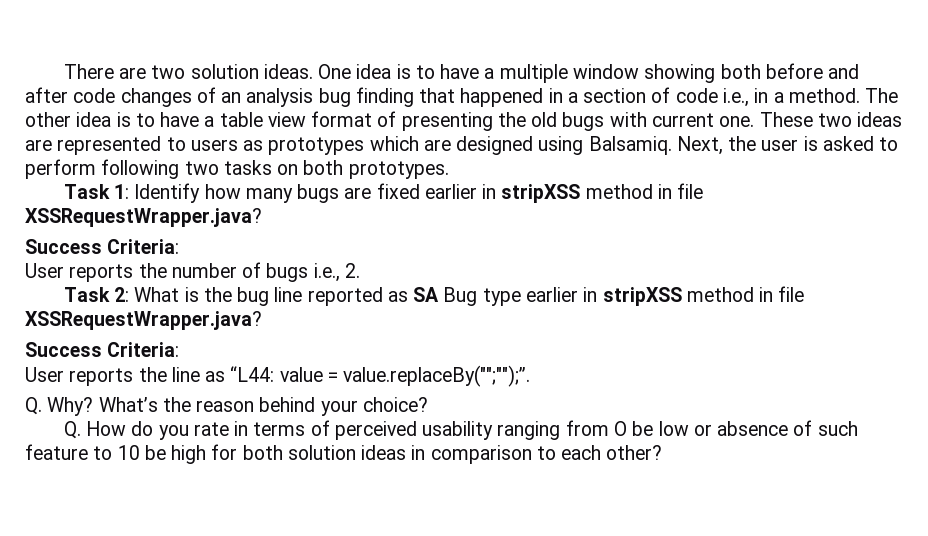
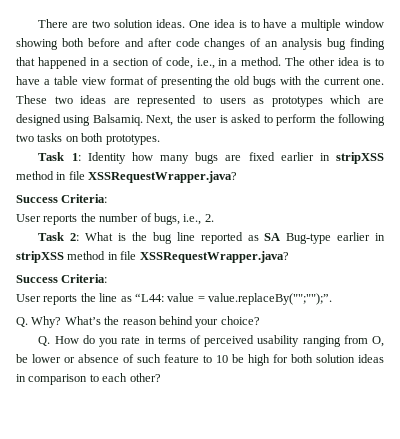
- One idea is to have a multiple window showing both before and after code changes of an analysis bug finding that happened in a section of code i.e., in a method.
+ One idea is to have a multiple window showing both before and after code changes of an analysis bug finding that happened in a section of code, i.e., in a method.
- The other idea is to have a table view format of presenting the old bugs with current one.
+ The other idea is to have a table view format of presenting the old bugs with the current one.
- Next, the user is asked to perform following two tasks on both prototypes.
+ Next, the user is asked to perform the following two tasks on both prototypes.
- Task 1: Identify how many bugs are fixed earlier in stripXSS method in file XSSRequestWrapper.java?
+ Task 1: Identity how many bugs are fixed earlier in stripXSS method in file XSSRequestWrapper.java?
- User reports the number of bugs i.e., 2.
+ User reports the number of bugs, i.e., 2.
- Task 2: What is the bug line reported as SA Bug type earlier in stripXSS method in file XSSRequestWrapper.java?
+ Task 2: What is the bug line reported as SA Bug-type earlier in stripXSS method in file XSSRequestWrapper.java?
- Q. How do you rate in terms of perceived usability ranging from O be low or absence of such feature to 10 be high for both solution ideas in comparison to each other?
+ Q. How do you rate in terms of perceived usability ranging from O, be lower or absence of such feature to 10 be high for both solution ideas in comparison to each other?

